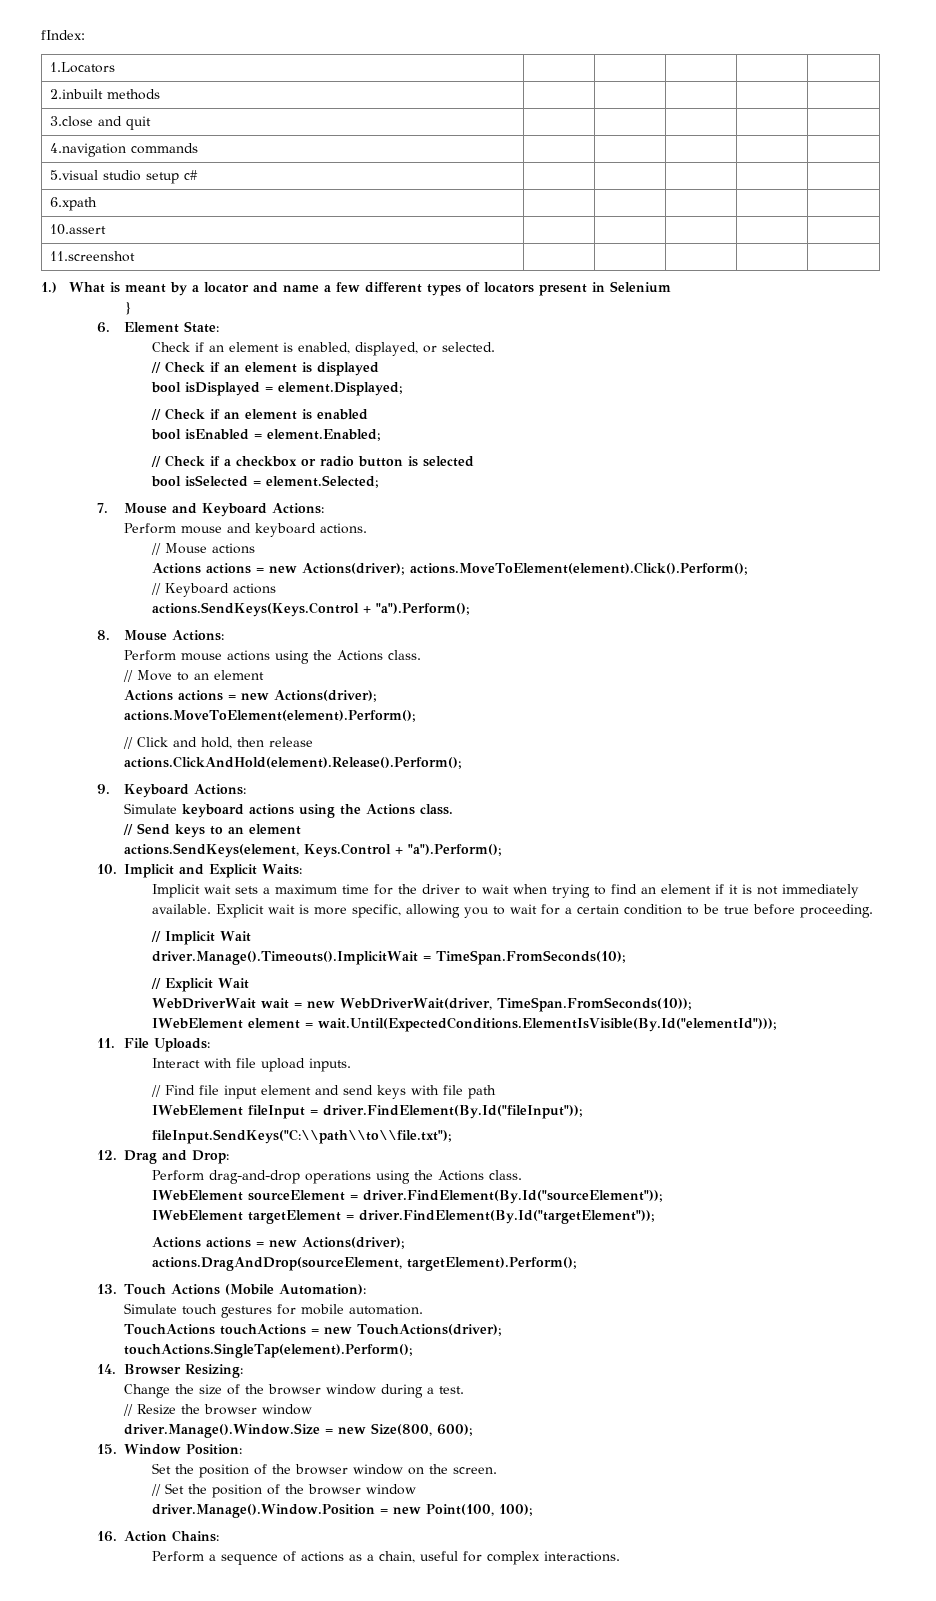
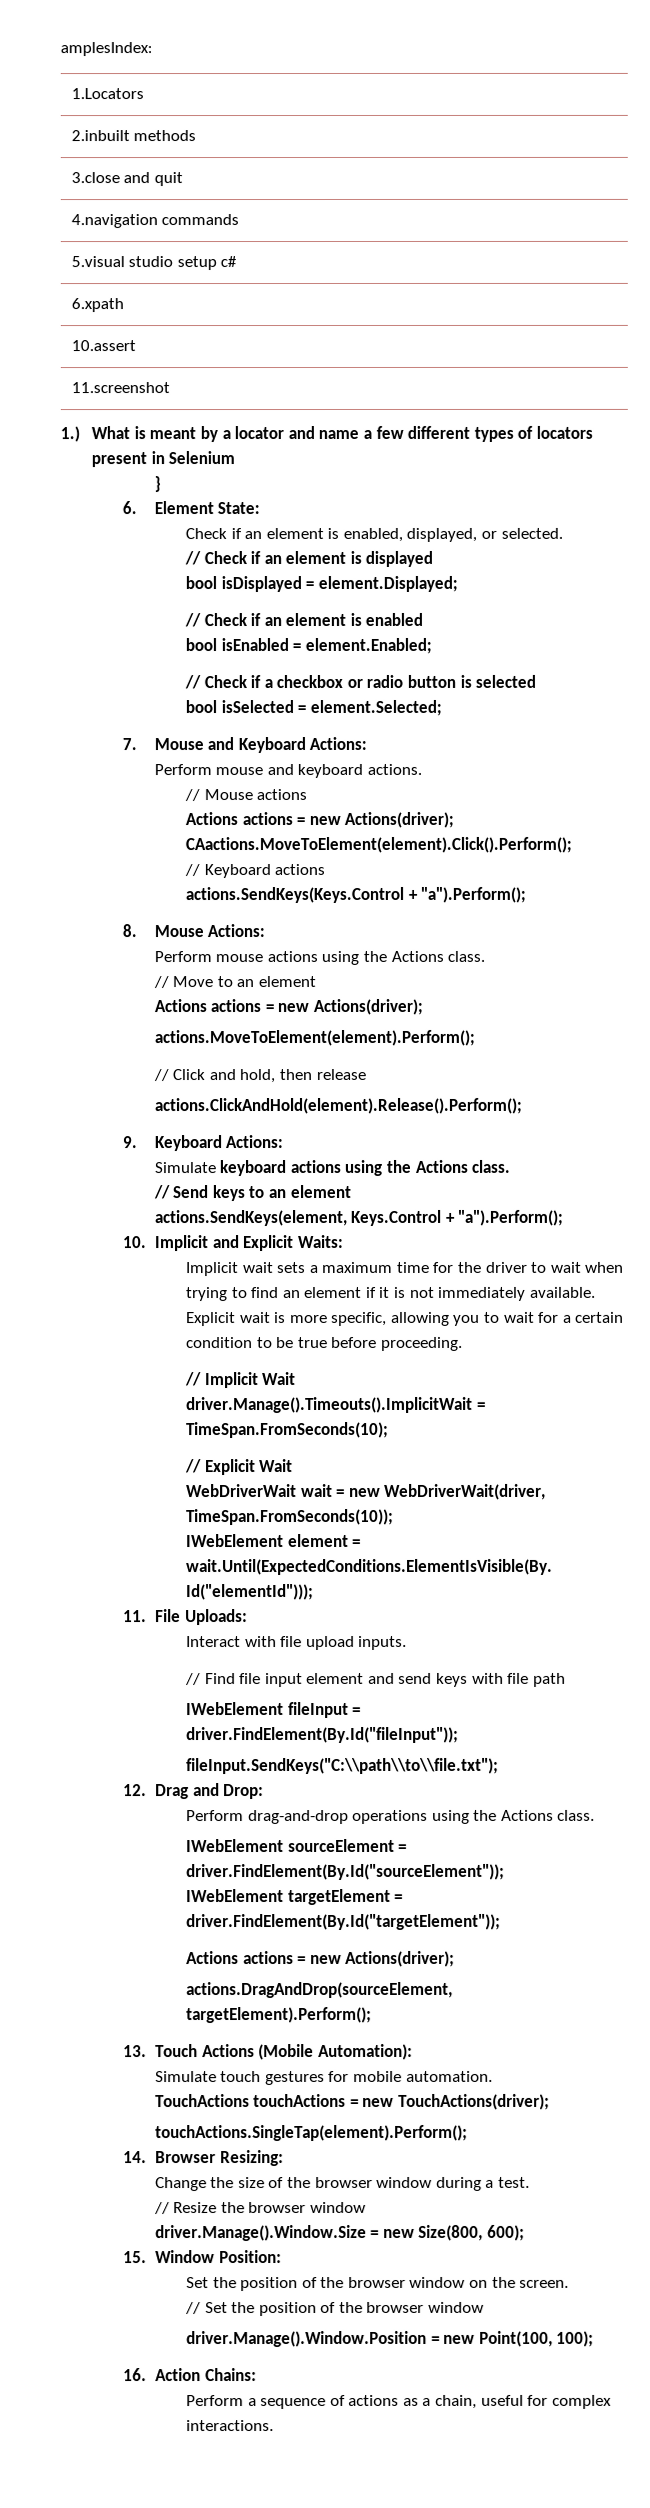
- fIndex:
+ amplesIndex:
- Actions actions = new Actions(driver); actions.MoveToElement(element).Click().Perform();
+ Actions actions = new Actions(driver); CAactions.MoveToElement(element).Click().Perform();

